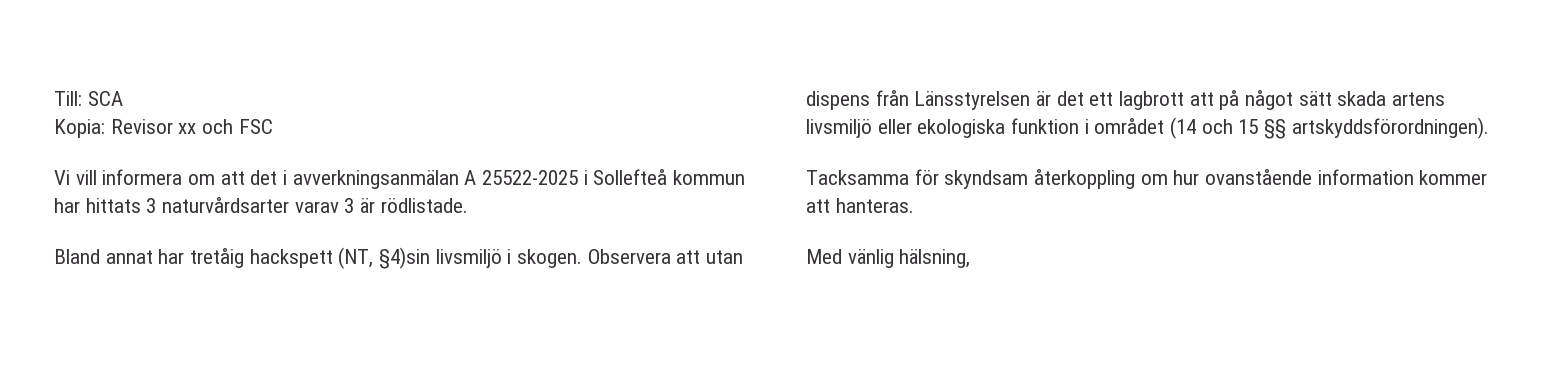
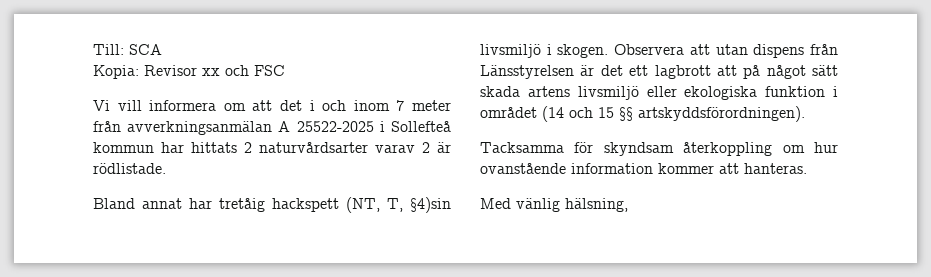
- Vi vill informera om att det i avverkningsanmälan A 25522-2025 i Sollefteå kommun har hittats 3 naturvårdsarter varav 3 är rödlistade.
+ Vi vill informera om att det i och inom 7 meter från avverkningsanmälan A 25522-2025 i Sollefteå kommun har hittats 2 naturvårdsarter varav 2 är rödlistade.
- Bland annat har tretåig hackspett (NT, §4)sin livsmiljö i skogen.
+ Bland annat har tretåig hackspett (NT, T, §4)sin livsmiljö i skogen.

